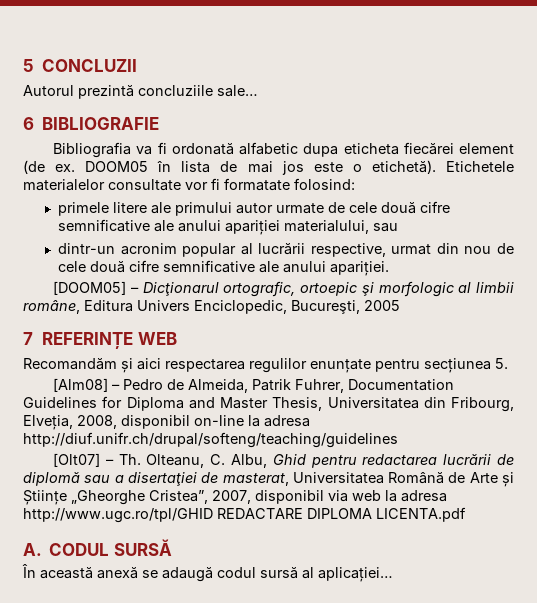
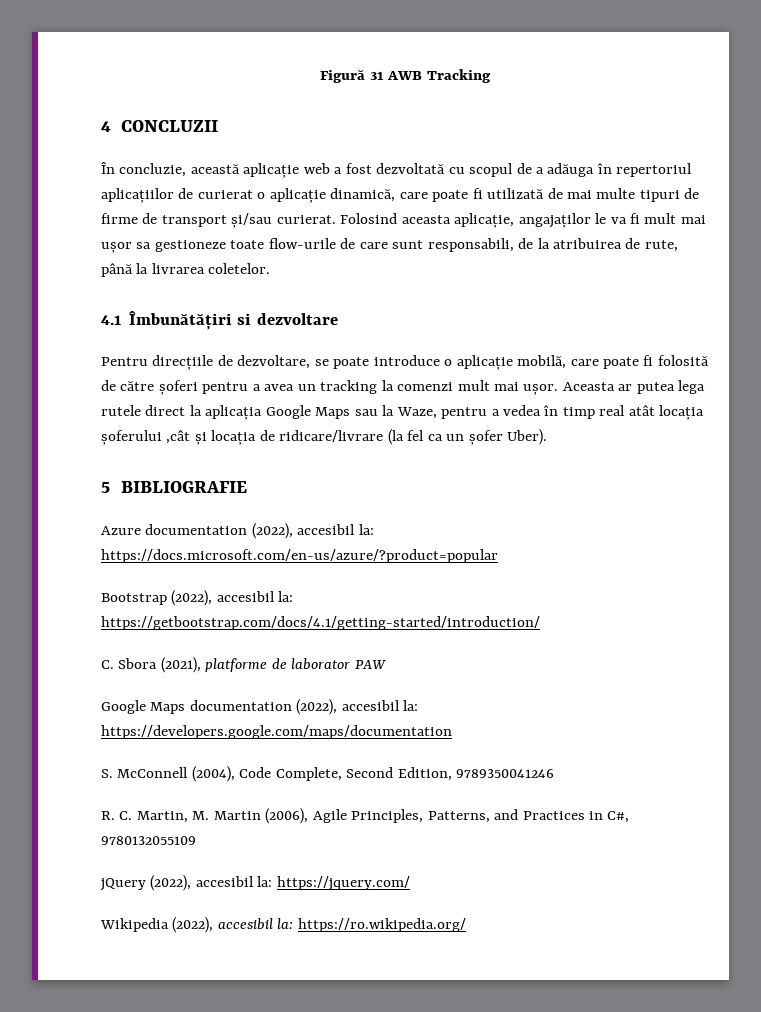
- 5 CONCLUZII
- Autorul prezintă concluziile sale…
- 6 BIBLIOGRAFIE
- Bibliografia va fi ordonată alfabetic dupa eticheta fiecărei element (de ex. DOOM05 în lista de mai jos este o etichetă). Etichetele materialelor consultate vor fi formatate folosind:
- primele litere ale primului autor urmate de cele două cifre semnificative ale anului apariției materialului, sau
- dintr-un acronim popular al lucrării respective, urmat din nou de cele două cifre semnificative ale anului apariției.
- [DOOM05] – Dicţionarul ortografic, ortoepic şi morfologic al limbii române, Editura Univers Enciclopedic, Bucureşti, 2005
- 7 REFERINȚE WEB
- Recomandăm și aici respectarea regulilor enunțate pentru secțiunea 5.
- [Alm08] – Pedro de Almeida, Patrik Fuhrer, Documentation Guidelines for Diploma and Master Thesis, Universitatea din Fribourg, Elveția, 2008, disponibil on-line la adresa http://diuf.unifr.ch/drupal/softeng/teaching/guidelines
- [Olt07] – Th. Olteanu, C. Albu, Ghid pentru redactarea lucrării de diplomă sau a disertaţiei de masterat, Universitatea Română de Arte și Științe „Gheorghe Cristea”, 2007, disponibil via web la adresa http://www.ugc.ro/tpl/GHID REDACTARE DIPLOMA LICENTA.pdf
- A. CODUL SURSĂ
- În această anexă se adaugă codul sursă al aplicației…
+ Figură 31 AWB Tracking
+ 4 CONCLUZII
+ În concluzie, această aplicație web a fost dezvoltată cu scopul de a adăuga în repertoriul aplicațiilor de curierat o aplicație dinamică, care poate fi utilizată de mai multe tipuri de firme de transport și/sau curierat. Folosind aceasta aplicație, angajaților le va fi mult mai ușor sa gestioneze toate flow-urile de care sunt responsabili, de la atribuirea de rute, până la livrarea coletelor.
+ 4.1 Îmbunătățiri si dezvoltare
+ Pentru direcțiile de dezvoltare, se poate introduce o aplicație mobilă, care poate fi folosită de către șoferi pentru a avea un tracking la comenzi mult mai ușor. Aceasta ar putea lega rutele direct la aplicația Google Maps sau la Waze, pentru a vedea în timp real atât locația șoferului ,cât și locația de ridicare/livrare (la fel ca un șofer Uber).
+ 5 BIBLIOGRAFIE
+ Azure documentation (2022), accesibil la: https://docs.microsoft.com/en-us/azure/?product=popular
+ Bootstrap (2022), accesibil la: https://getbootstrap.com/docs/4.1/getting-started/introduction/
+ C. Sbora (2021), platforme de laborator PAW
+ Google Maps documentation (2022), accesibil la: https://developers.google.com/maps/documentation
+ S. McConnell (2004), Code Complete, Second Edition, 9789350041246
+ R. C. Martin, M. Martin (2006), Agile Principles, Patterns, and Practices in C#, 9780132055109
+ jQuery (2022), accesibil la: https://jquery.com/
+ Wikipedia (2022), accesibil la: https://ro.wikipedia.org/

